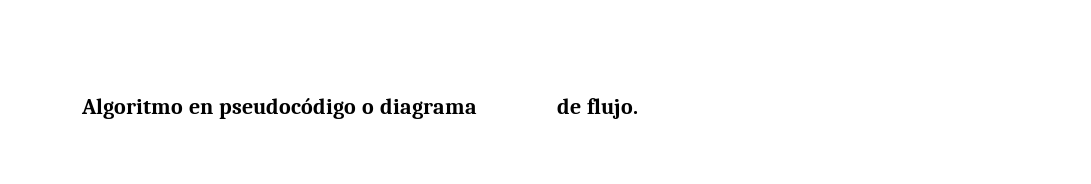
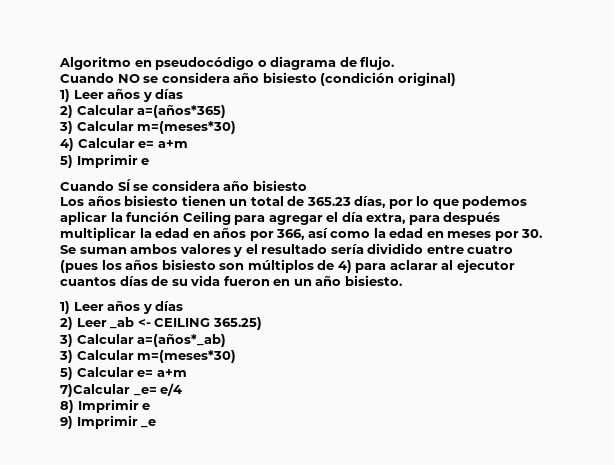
+ Cuando NO se considera año bisiesto (condición original)
+ 1) Leer años y días
+ 2) Calcular a=(años*365)
+ 3) Calcular m=(meses*30)
+ 4) Calcular e= a+m
+ 5) Imprimir e
+ Cuando SÍ se considera año bisiesto
+ Los años bisiesto tienen un total de 365.23 días, por lo que podemos aplicar la función Ceiling para agregar el día extra, para después multiplicar la edad en años por 366, así como la edad en meses por 30. Se suman ambos valores y el resultado sería dividido entre cuatro (pues los años bisiesto son múltiplos de 4) para aclarar al ejecutor cuantos días de su vida fueron en un año bisiesto.
+ 1) Leer años y días
+ 2) Leer _ab <- CEILING 365.25)
+ 3) Calcular a=(años*_ab)
+ 3) Calcular m=(meses*30)
+ 5) Calcular e= a+m
+ 7)Calcular _e= e/4
+ 8) Imprimir e
+ 9) Imprimir _e

